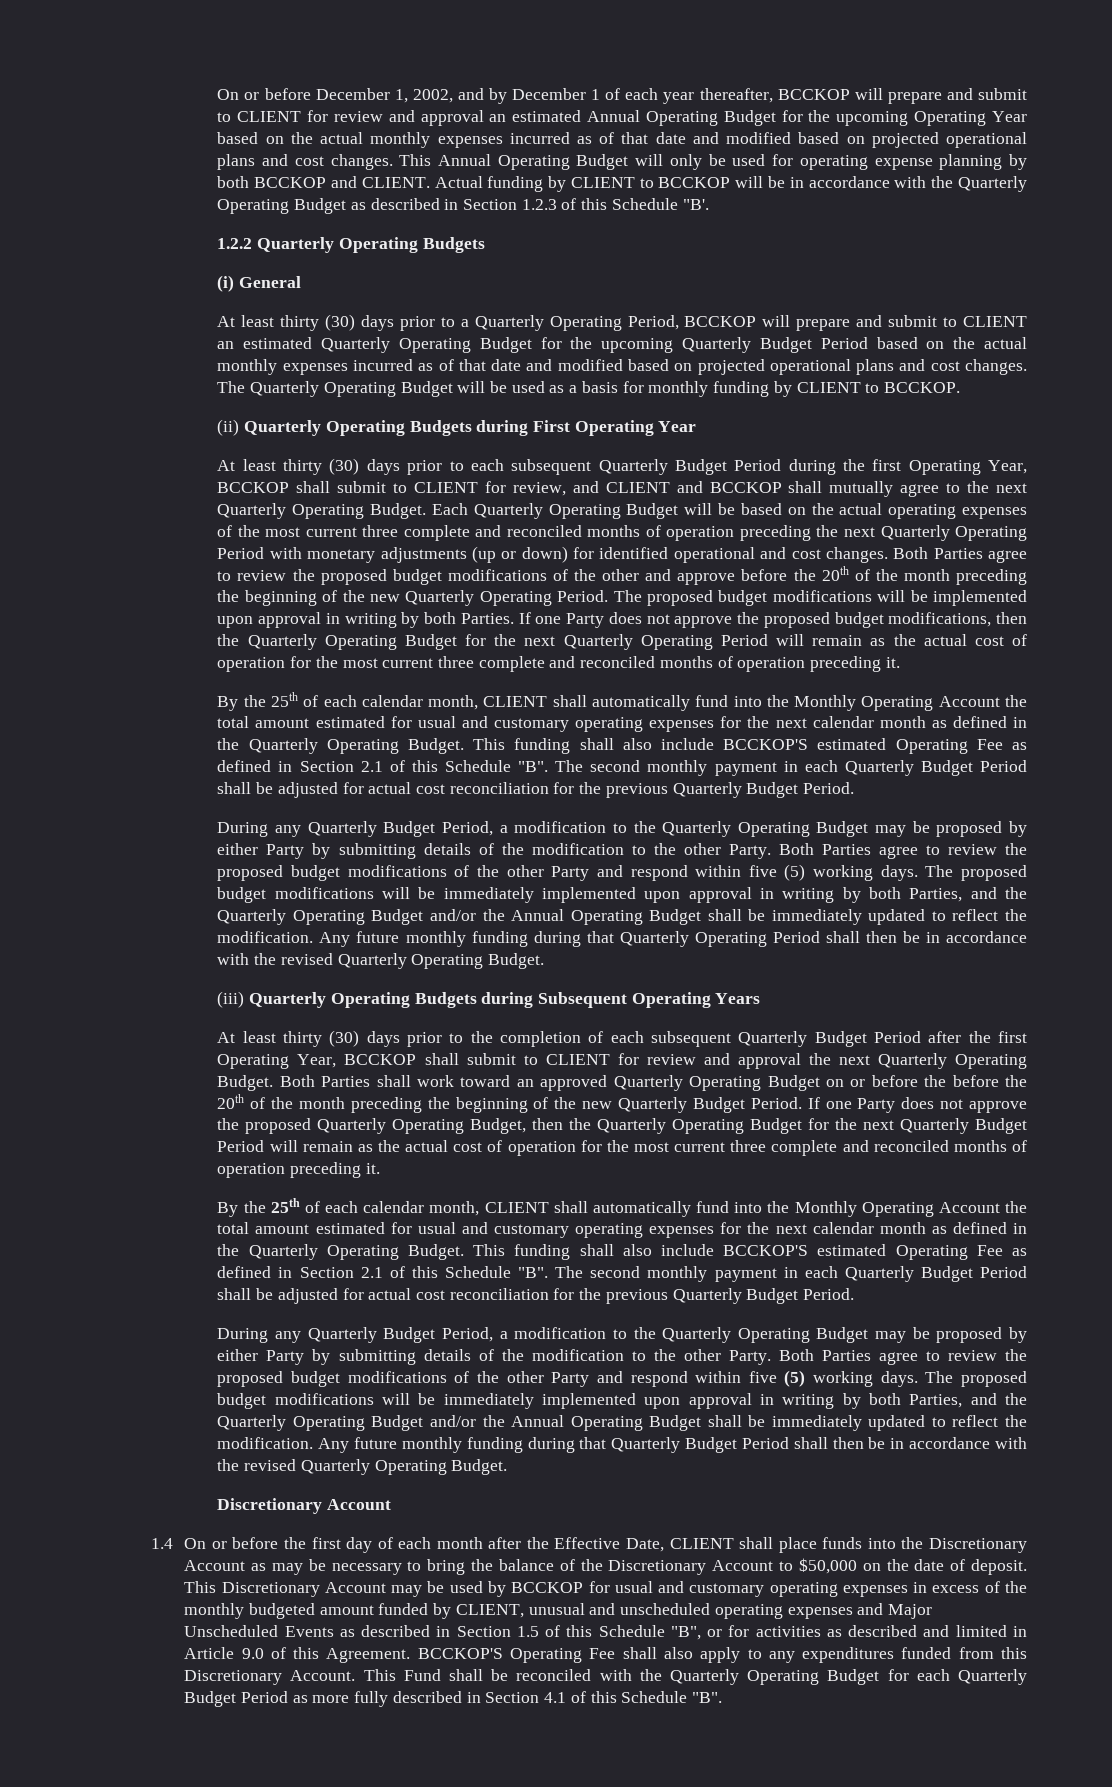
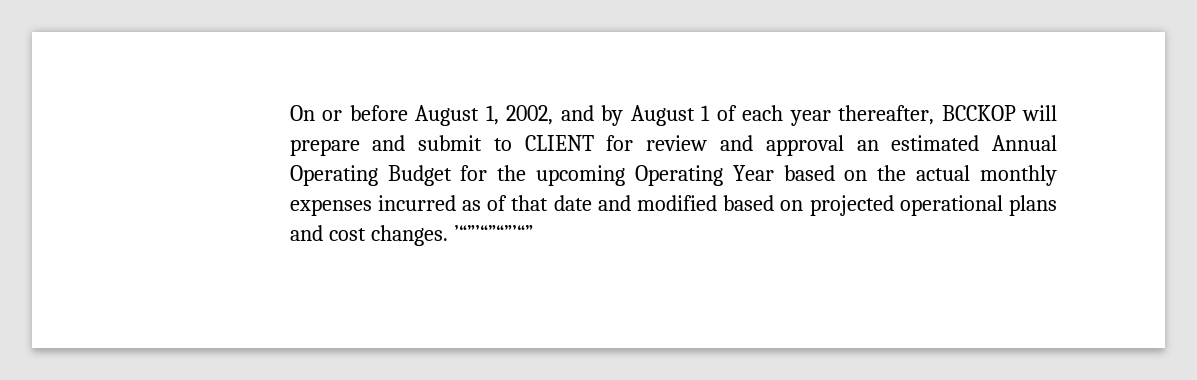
- On or before December 1, 2002, and by December 1 of each year thereafter, BCCKOP will prepare and submit to CLIENT for review and approval an estimated Annual Operating Budget for the upcoming Operating Year based on the actual monthly expenses incurred as of that date and modified based on projected operational plans and cost changes. This Annual Operating Budget will only be used for operating expense planning by both BCCKOP and CLIENT. Actual funding by CLIENT to BCCKOP will be in accordance with the Quarterly Operating Budget as described in Section 1.2.3 of this Schedule "B'.
- 1.2.2 Quarterly Operating Budgets
- (i) General
- At least thirty (30) days prior to a Quarterly Operating Period, BCCKOP will prepare and submit to CLIENT an estimated Quarterly Operating Budget for the upcoming Quarterly Budget Period based on the actual monthly expenses incurred as of that date and modified based on projected operational plans and cost changes. The Quarterly Operating Budget will be used as a basis for monthly funding by CLIENT to BCCKOP.
- (ii) Quarterly Operating Budgets during First Operating Year
- At least thirty (30) days prior to each subsequent Quarterly Budget Period during the first Operating Year, BCCKOP shall submit to CLIENT for review, and CLIENT and BCCKOP shall mutually agree to the next Quarterly Operating Budget. Each Quarterly Operating Budget will be based on the actual operating expenses of the most current three complete and reconciled months of operation preceding the next Quarterly Operating Period with monetary adjustments (up or down) for identified operational and cost changes. Both Parties agree to review the proposed budget modifications of the other and approve before the 20th of the month preceding the beginning of the new Quarterly Operating Period. The proposed budget modifications will be implemented upon approval in writing by both Parties. If one Party does not approve the proposed budget modifications, then the Quarterly Operating Budget for the next Quarterly Operating Period will remain as the actual cost of operation for the most current three complete and reconciled months of operation preceding it.
- By the 25th of each calendar month, CLIENT shall automatically fund into the Monthly Operating Account the total amount estimated for usual and customary operating expenses for the next calendar month as defined in the Quarterly Operating Budget. This funding shall also include BCCKOP'S estimated Operating Fee as defined in Section 2.1 of this Schedule "B". The second monthly payment in each Quarterly Budget Period shall be adjusted for actual cost reconciliation for the previous Quarterly Budget Period.
- During any Quarterly Budget Period, a modification to the Quarterly Operating Budget may be proposed by either Party by submitting details of the modification to the other Party. Both Parties agree to review the proposed budget modifications of the other Party and respond within five (5) working days. The proposed budget modifications will be immediately implemented upon approval in writing by both Parties, and the Quarterly Operating Budget and/or the Annual Operating Budget shall be immediately updated to reflect the modification. Any future monthly funding during that Quarterly Operating Period shall then be in accordance with the revised Quarterly Operating Budget.
- (iii) Quarterly Operating Budgets during Subsequent Operating Years
- At least thirty (30) days prior to the completion of each subsequent Quarterly Budget Period after the first Operating Year, BCCKOP shall submit to CLIENT for review and approval the next Quarterly Operating Budget. Both Parties shall work toward an approved Quarterly Operating Budget on or before the before the 20th of the month preceding the beginning of the new Quarterly Budget Period. If one Party does not approve the proposed Quarterly Operating Budget, then the Quarterly Operating Budget for the next Quarterly Budget Period will remain as the actual cost of operation for the most current three complete and reconciled months of operation preceding it.
- By the 25th of each calendar month, CLIENT shall automatically fund into the Monthly Operating Account the total amount estimated for usual and customary operating expenses for the next calendar month as defined in the Quarterly Operating Budget. This funding shall also include BCCKOP'S estimated Operating Fee as defined in Section 2.1 of this Schedule "B". The second monthly payment in each Quarterly Budget Period shall be adjusted for actual cost reconciliation for the previous Quarterly Budget Period.
- During any Quarterly Budget Period, a modification to the Quarterly Operating Budget may be proposed by either Party by submitting details of the modification to the other Party. Both Parties agree to review the proposed budget modifications of the other Party and respond within five (5) working days. The proposed budget modifications will be immediately implemented upon approval in writing by both Parties, and the Quarterly Operating Budget and/or the Annual Operating Budget shall be immediately updated to reflect the modification. Any future monthly funding during that Quarterly Budget Period shall then be in accordance with the revised Quarterly Operating Budget.
- Discretionary Account
- 1.4 On or before the first day of each month after the Effective Date, CLIENT shall place funds into the Discretionary Account as may be necessary to bring the balance of the Discretionary Account to $50,000 on the date of deposit. This Discretionary Account may be used by BCCKOP for usual and customary operating expenses in excess of the monthly budgeted amount funded by CLIENT, unusual and unscheduled operating expenses and Major Unscheduled Events as described in Section 1.5 of this Schedule "B", or for activities as described and limited in Article 9.0 of this Agreement. BCCKOP'S Operating Fee shall also apply to any expenditures funded from this Discretionary Account. This Fund shall be reconciled with the Quarterly Operating Budget for each Quarterly Budget Period as more fully described in Section 4.1 of this Schedule "B".
+ On or before August 1, 2002, and by August 1 of each year thereafter, BCCKOP will prepare and submit to CLIENT for review and approval an estimated Annual Operating Budget for the upcoming Operating Year based on the actual monthly expenses incurred as of that date and modified based on projected operational plans and cost changes. ’“”’“”“”’“”

